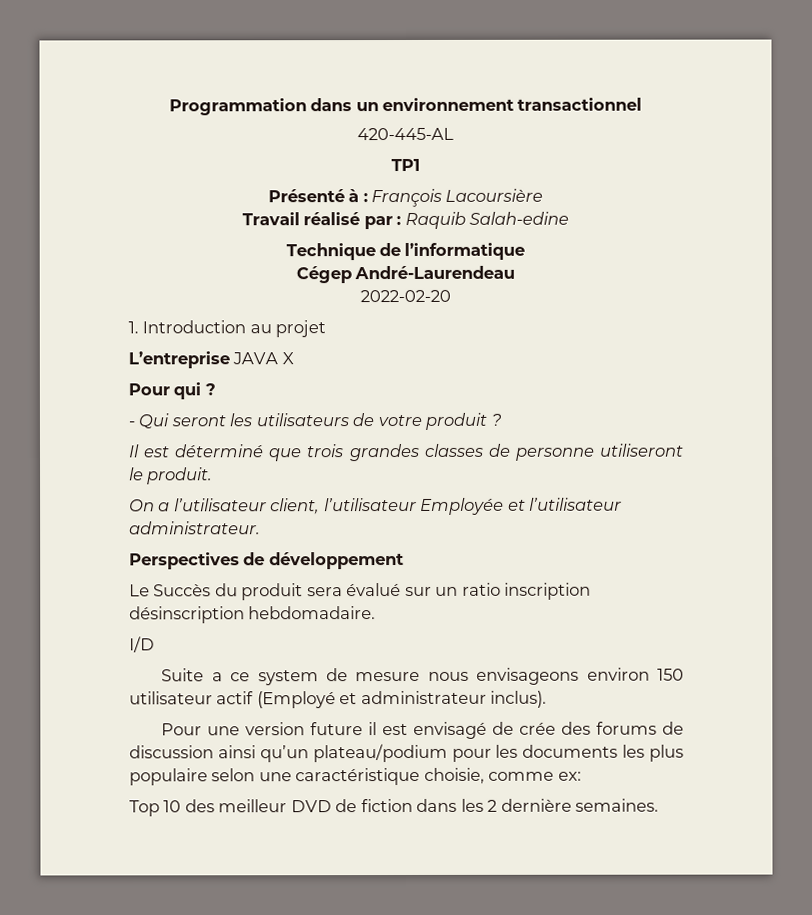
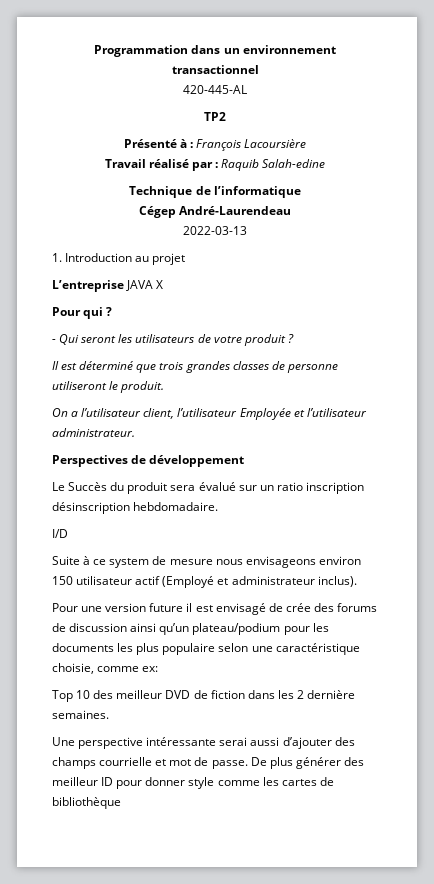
- TP1
+ TP2
- 2022-02-20
+ 2022-03-13
- Suite a ce system de mesure nous envisageons environ 150 utilisateur actif (Employé et administrateur inclus).
+ Suite à ce system de mesure nous envisageons environ 150 utilisateur actif (Employé et administrateur inclus).
+ Une perspective intéressante serai aussi d’ajouter des champs courrielle et mot de passe. De plus générer des meilleur ID pour donner style comme les cartes de bibliothèque

